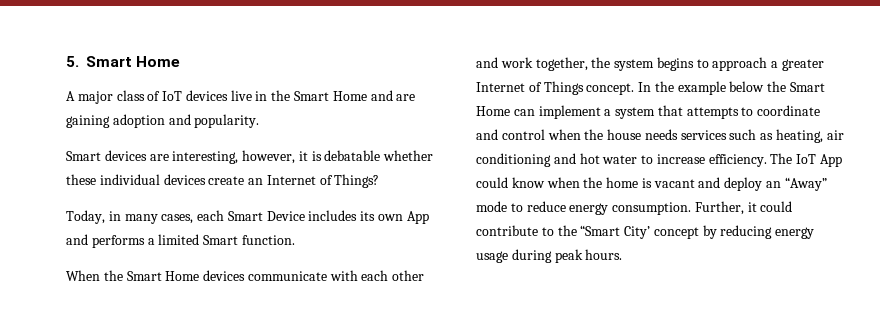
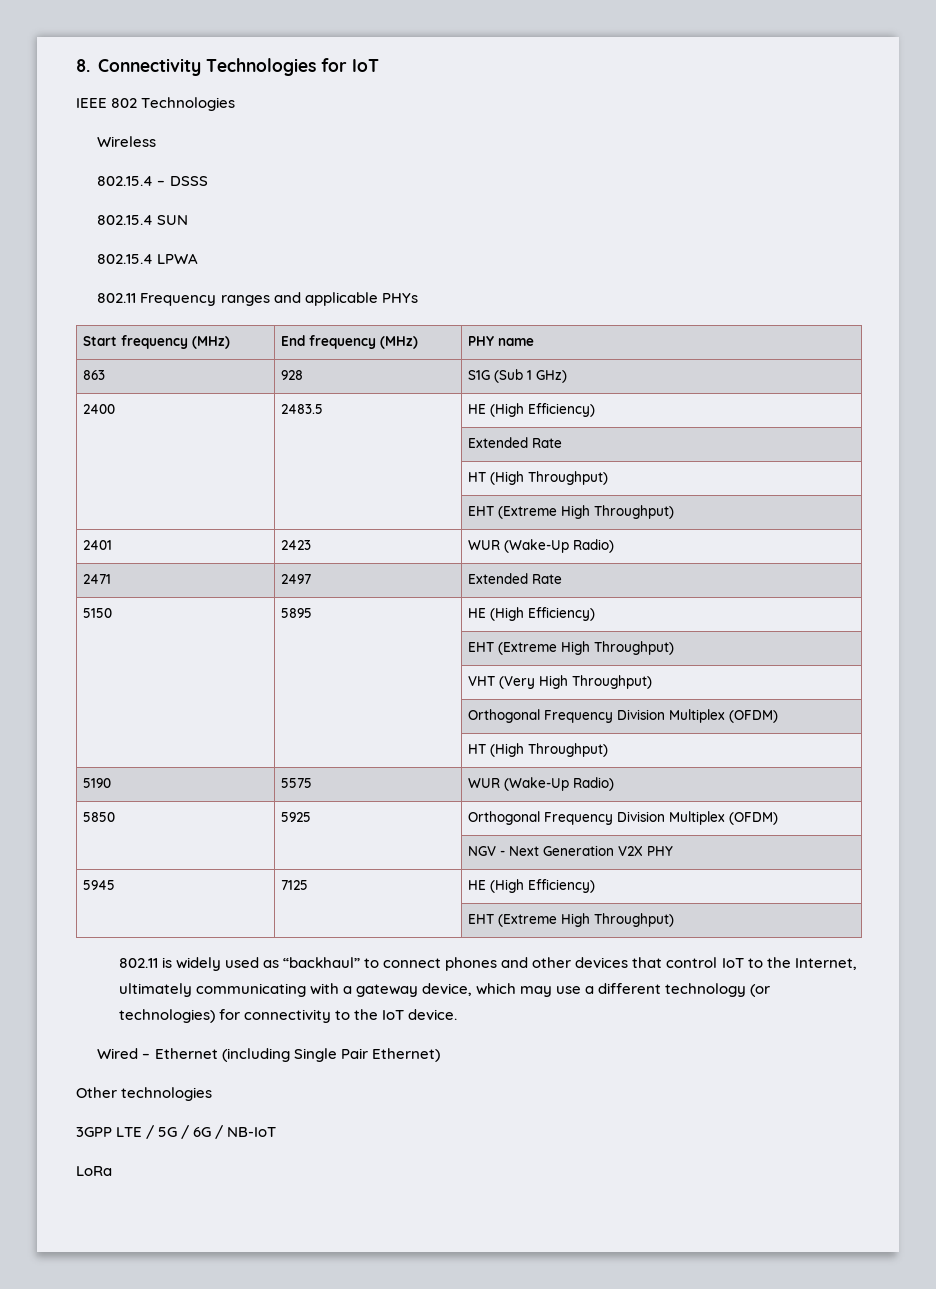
- 5. Smart Home
- A major class of IoT devices live in the Smart Home and are gaining adoption and popularity.
- Smart devices are interesting, however, it is debatable whether these individual devices create an Internet of Things?
- Today, in many cases, each Smart Device includes its own App and performs a limited Smart function.
- When the Smart Home devices communicate with each other and work together, the system begins to approach a greater Internet of Things concept. In the example below the Smart Home can implement a system that attempts to coordinate and control when the house needs services such as heating, air conditioning and hot water to increase efficiency. The IoT App could know when the home is vacant and deploy an “Away” mode to reduce energy consumption. Further, it could contribute to the “Smart City’ concept by reducing energy usage during peak hours.
+ 8. Connectivity Technologies for IoT
+ IEEE 802 Technologies
+ Wireless
+ 802.15.4 – DSSS
+ 802.15.4 SUN
+ 802.15.4 LPWA
+ 802.11 Frequency ranges and applicable PHYs
+ Start frequency (MHz) | End frequency (MHz) | PHY name
+ 863 | 928 | S1G (Sub 1 GHz)
+ 2400 | 2483.5 | HE (High Efficiency)
+ | | Extended Rate
+ | | HT (High Throughput)
+ | | EHT (Extreme High Throughput)
+ 2401 | 2423 | WUR (Wake-Up Radio)
+ 2471 | 2497 | Extended Rate
+ 5150 | 5895 | HE (High Efficiency)
+ | | EHT (Extreme High Throughput)
+ | | VHT (Very High Throughput)
+ | | Orthogonal Frequency Division Multiplex (OFDM)
+ | | HT (High Throughput)
+ 5190 | 5575 | WUR (Wake-Up Radio)
+ 5850 | 5925 | Orthogonal Frequency Division Multiplex (OFDM)
+ | | NGV - Next Generation V2X PHY
+ 5945 | 7125 | HE (High Efficiency)
+ | | EHT (Extreme High Throughput)
+ 802.11 is widely used as “backhaul” to connect phones and other devices that control IoT to the Internet, ultimately communicating with a gateway device, which may use a different technology (or technologies) for connectivity to the IoT device.
+ Wired – Ethernet (including Single Pair Ethernet)
+ Other technologies
+ 3GPP LTE / 5G / 6G / NB-IoT
+ LoRa

